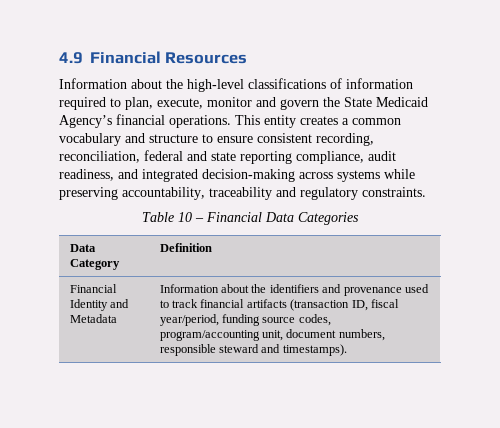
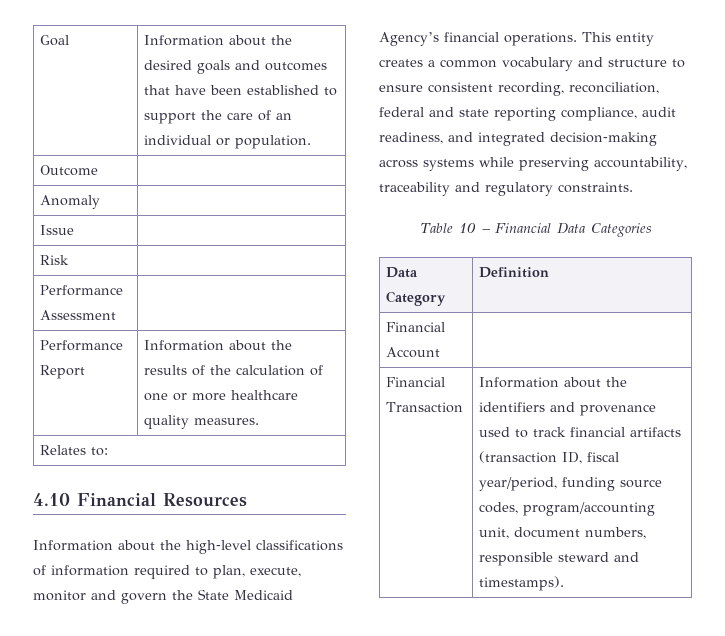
- 4.9 Financial Resources
+ Goal | Information about the desired goals and outcomes that have been established to support the care of an individual or population.
+ Outcome |
+ Anomaly |
+ Issue |
+ Risk |
+ Performance Assessment |
+ Performance Report | Information about the results of the calculation of one or more healthcare quality measures.
+ Relates to:
+ 4.10 Financial Resources
- Financial Identity and Metadata | Information about the identifiers and provenance used to track financial artifacts (transaction ID, fiscal year/period, funding source codes, program/accounting unit, document numbers, responsible steward and timestamps).
+ Financial Account |
+ Financial Transaction | Information about the identifiers and provenance used to track financial artifacts (transaction ID, fiscal year/period, funding source codes, program/accounting unit, document numbers, responsible steward and timestamps).

